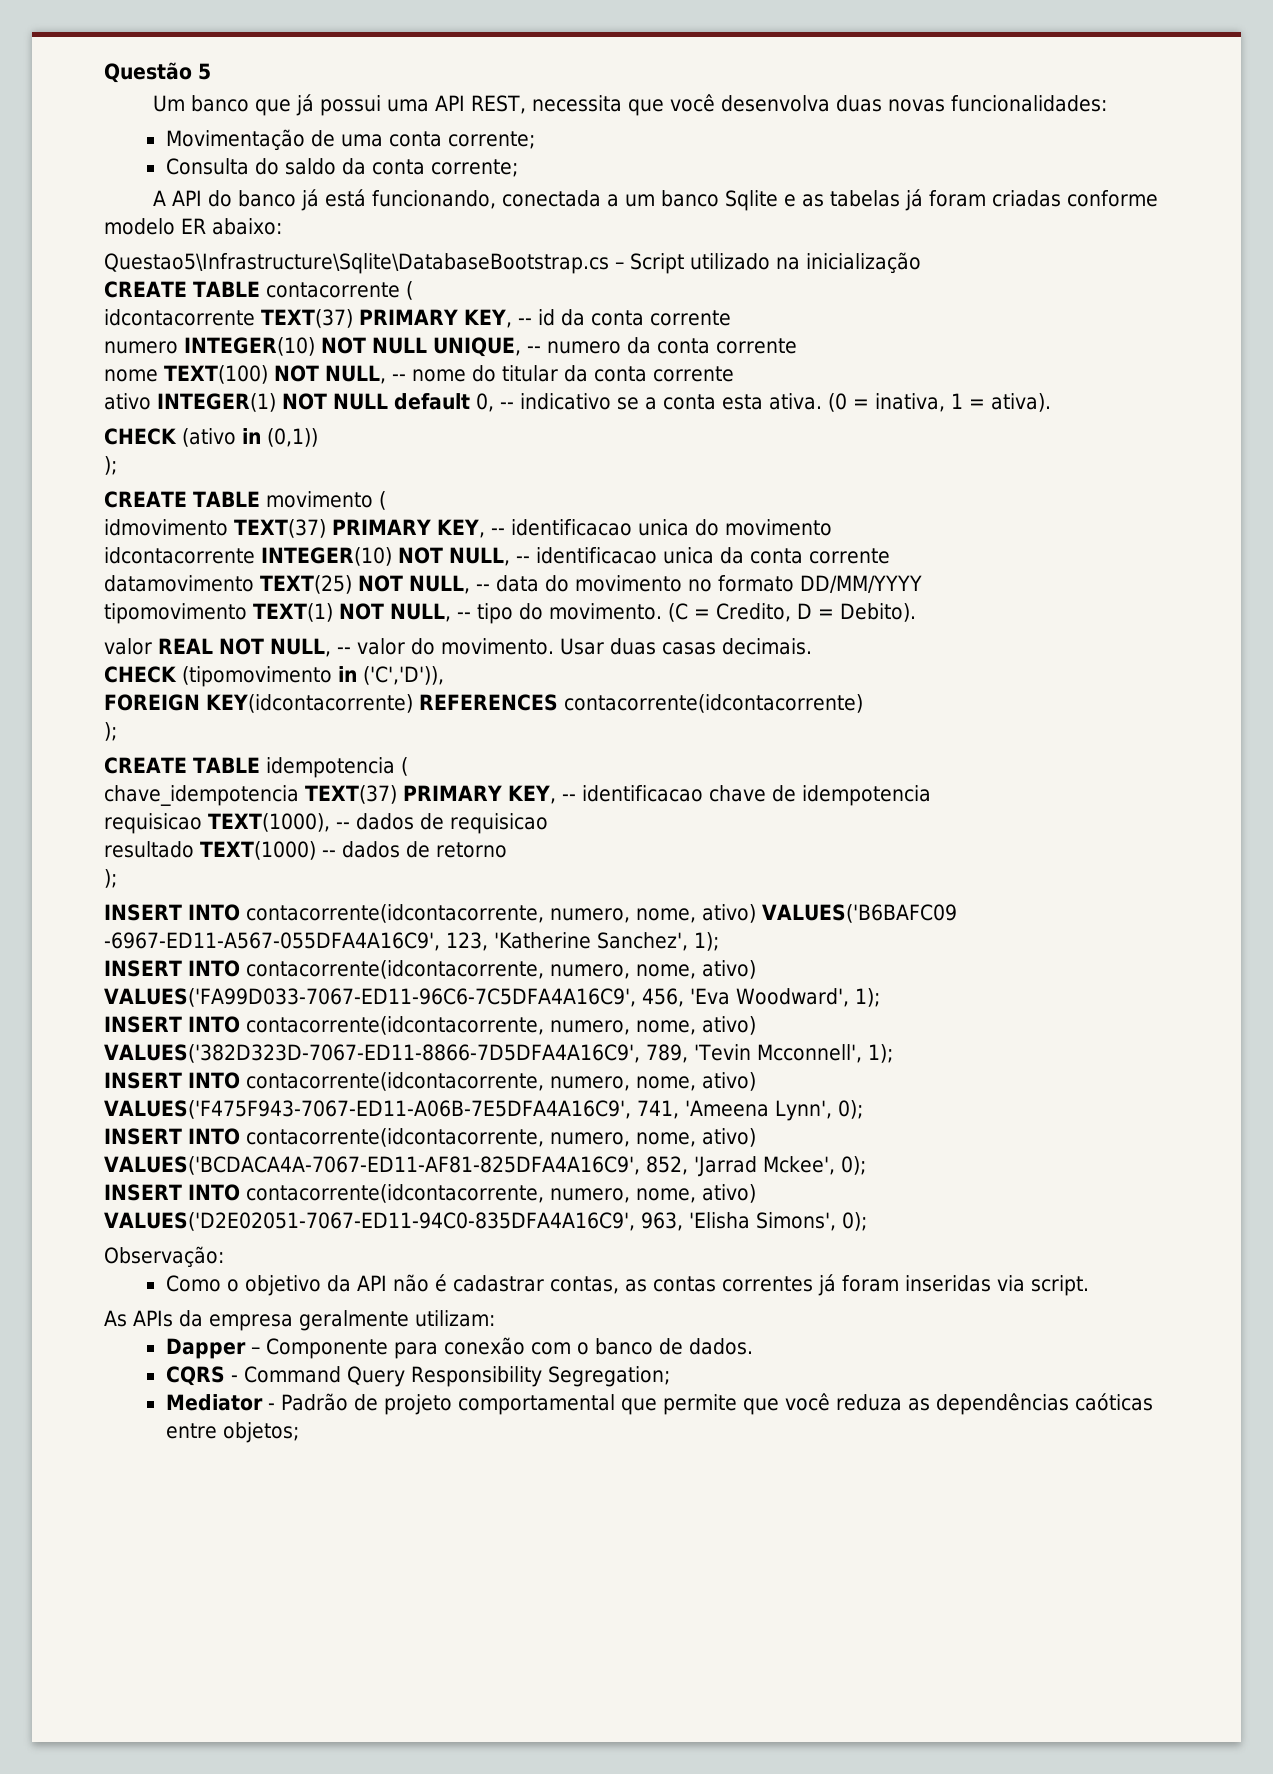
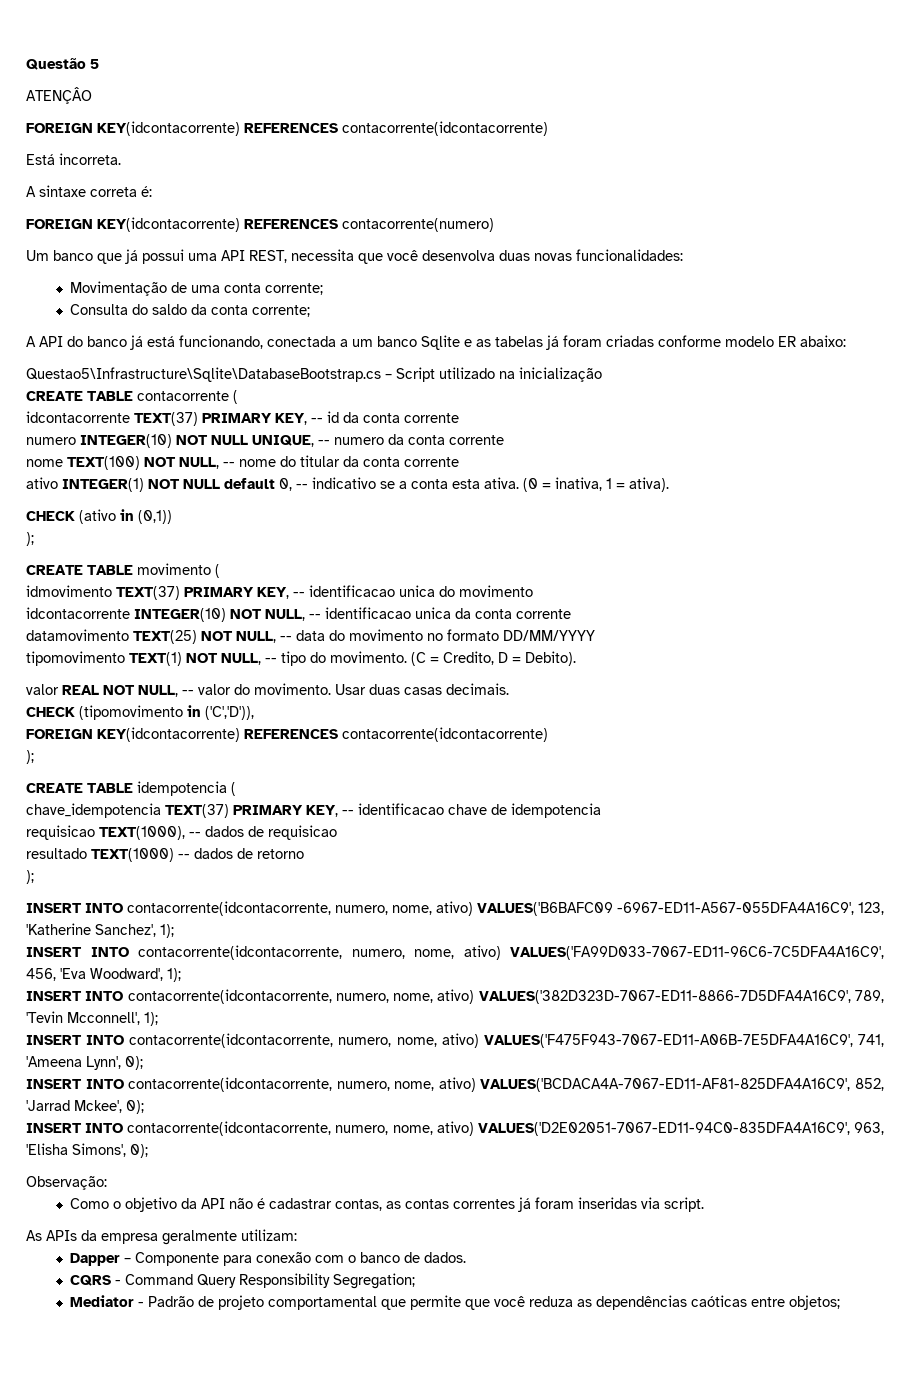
+ ATENÇÂO
+ FOREIGN KEY(idcontacorrente) REFERENCES contacorrente(idcontacorrente)
+ Está incorreta.
+ A sintaxe correta é:
+ FOREIGN KEY(idcontacorrente) REFERENCES contacorrente(numero)

